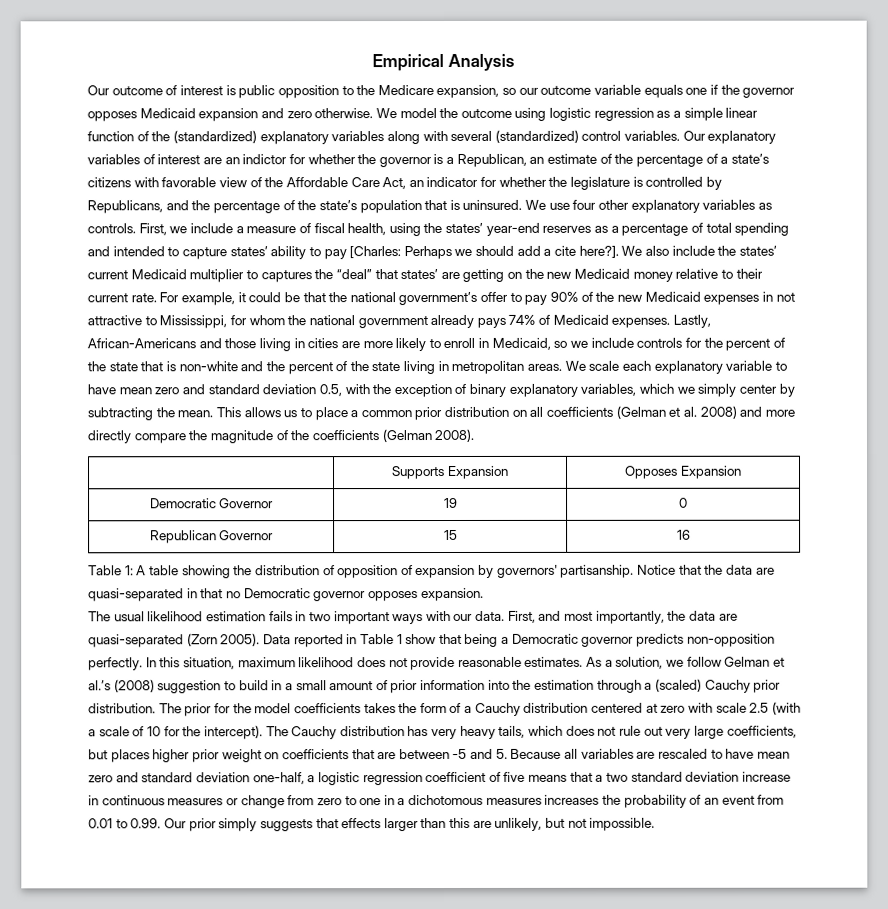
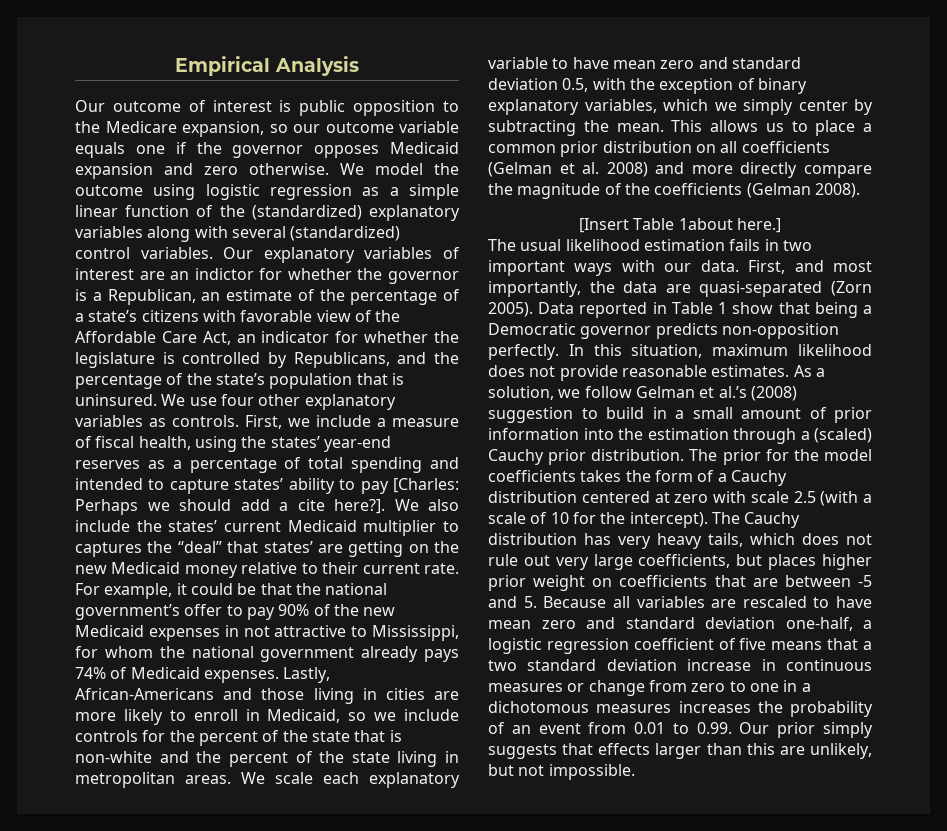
- | Supports Expansion | Opposes Expansion
- Democratic Governor | 19 | 0
- Republican Governor | 15 | 16
- Table 1: A table showing the distribution of opposition of expansion by governors' partisanship. Notice that the data are quasi-separated in that no Democratic governor opposes expansion.
+ [Insert Table 1about here.]

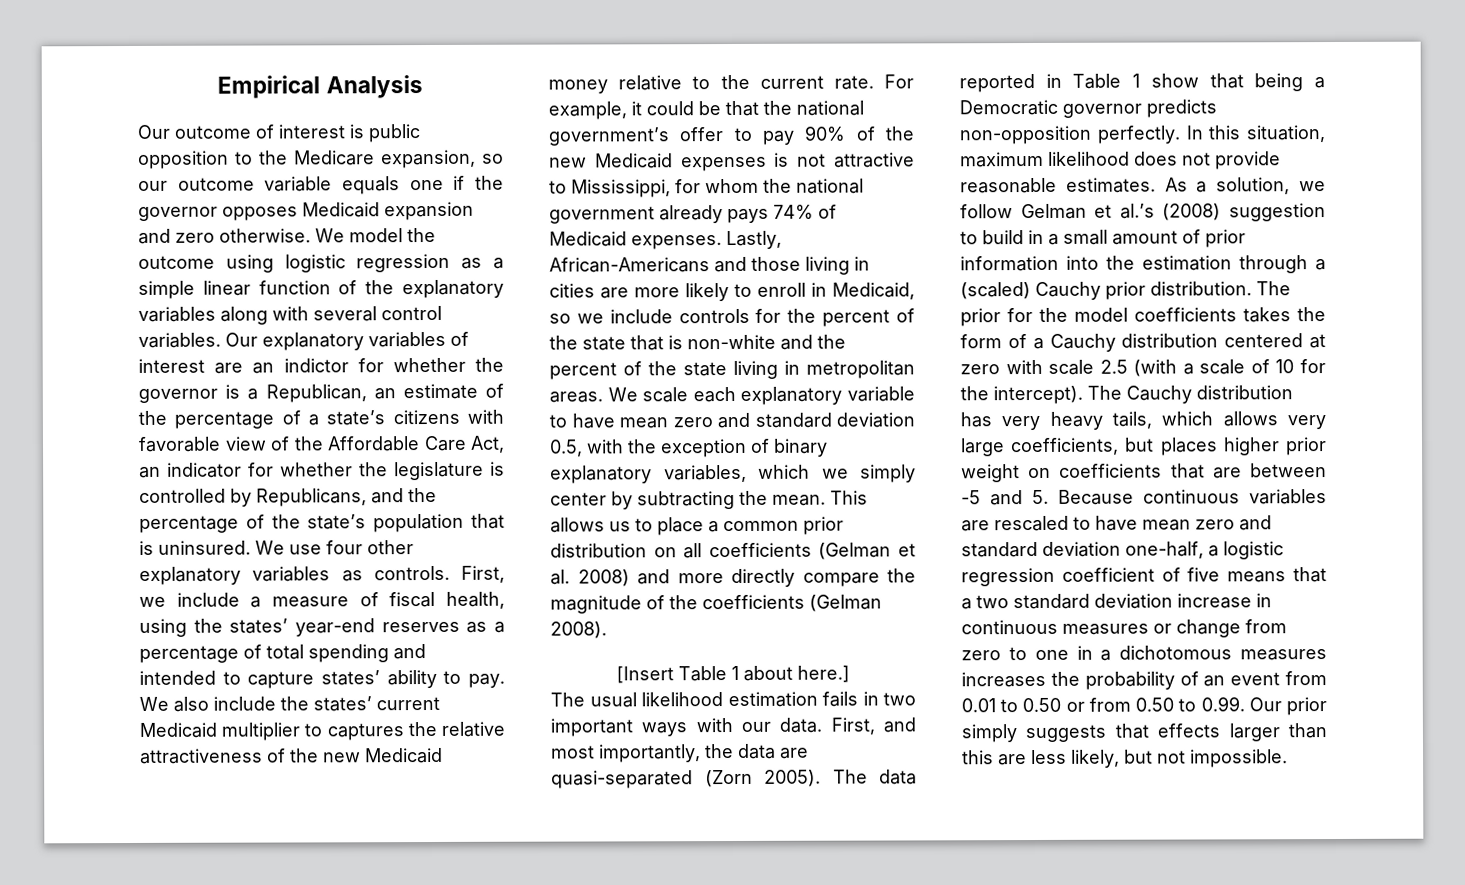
- We model the outcome using logistic regression as a simple linear function of the (standardized) explanatory variables along with several (standardized) control variables.
+ We model the outcome using logistic regression as a simple linear function of the explanatory variables along with several control variables.
- First, we include a measure of fiscal health, using the states’ year-end reserves as a percentage of total spending and intended to capture states’ ability to pay [Charles: Perhaps we should add a cite here?].
+ First, we include a measure of fiscal health, using the states’ year-end reserves as a percentage of total spending and intended to capture states’ ability to pay.
- We also include the states’ current Medicaid multiplier to captures the “deal” that states’ are getting on the new Medicaid money relative to their current rate.
+ We also include the states’ current Medicaid multiplier to captures the relative attractiveness of the new Medicaid money relative to the current rate.
- For example, it could be that the national government’s offer to pay 90% of the new Medicaid expenses in not attractive to Mississippi, for whom the national government already pays 74% of Medicaid expenses.
+ For example, it could be that the national government’s offer to pay 90% of the new Medicaid expenses is not attractive to Mississippi, for whom the national government already pays 74% of Medicaid expenses.
- [Insert Table 1about here.]
+ [Insert Table 1 about here.]
- Data reported in Table 1 show that being a Democratic governor predicts non-opposition perfectly.
+ The data reported in Table 1 show that being a Democratic governor predicts non-opposition perfectly.
- The Cauchy distribution has very heavy tails, which does not rule out very large coefficients, but places higher prior weight on coefficients that are between -5 and 5. Because all variables are rescaled to have mean zero and standard deviation one-half, a logistic regression coefficient of five means that a two standard deviation increase in continuous measures or change from zero to one in a dichotomous measures increases the probability of an event from 0.01 to 0.99. Our prior simply suggests that effects larger than this are unlikely, but not impossible.
+ The Cauchy distribution has very heavy tails, which allows very large coefficients, but places higher prior weight on coefficients that are between -5 and 5. Because continuous variables are rescaled to have mean zero and standard deviation one-half, a logistic regression coefficient of five means that a two standard deviation increase in continuous measures or change from zero to one in a dichotomous measures increases the probability of an event from 0.01 to 0.50 or from 0.50 to 0.99. Our prior simply suggests that effects larger than this are less likely, but not impossible.

